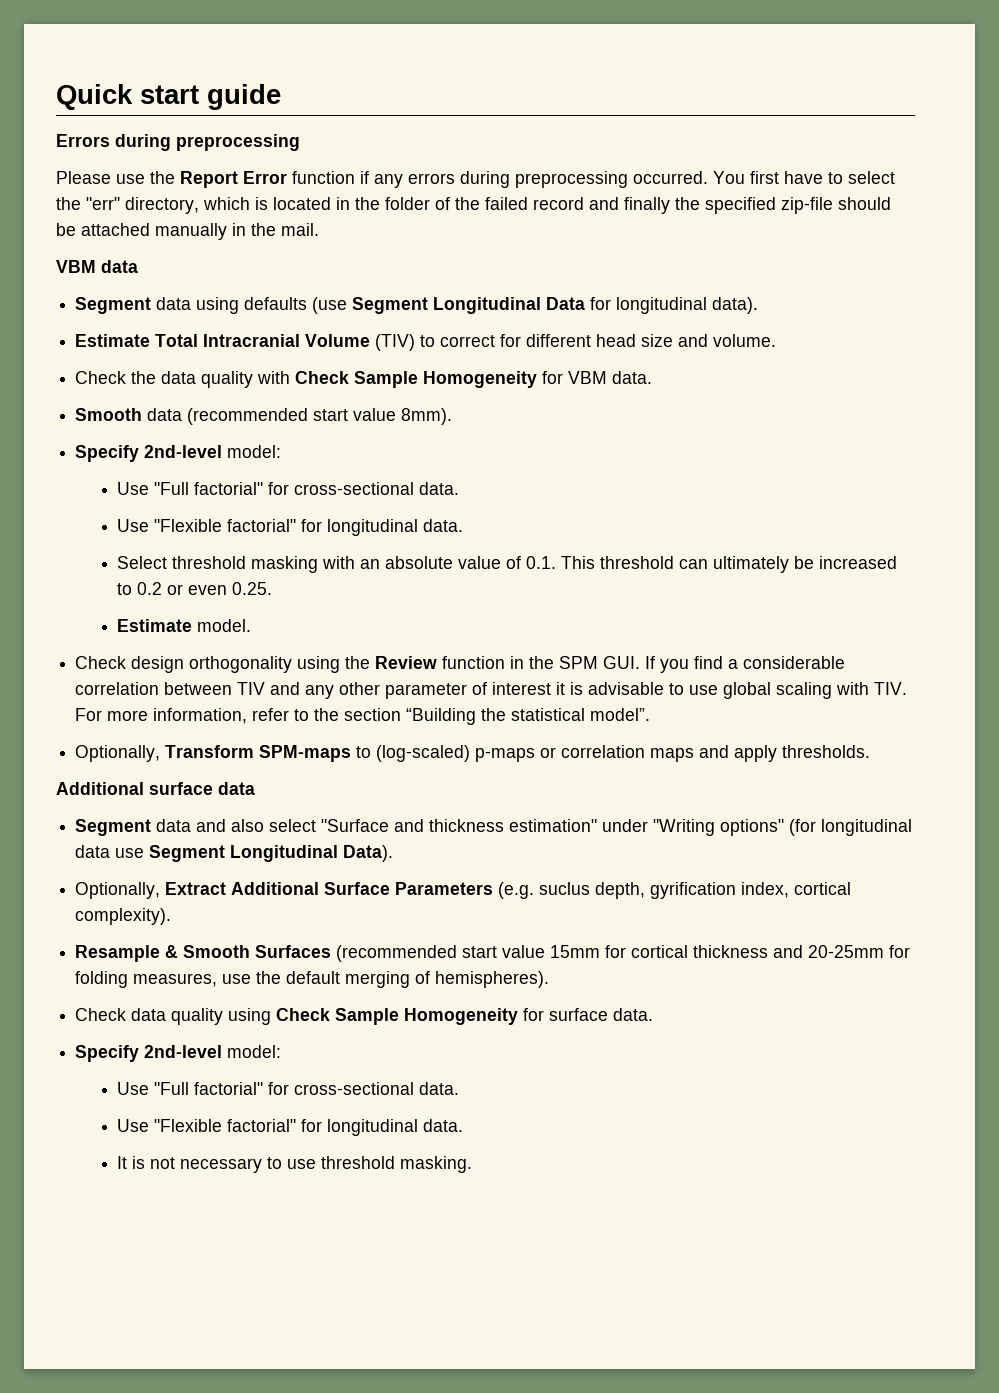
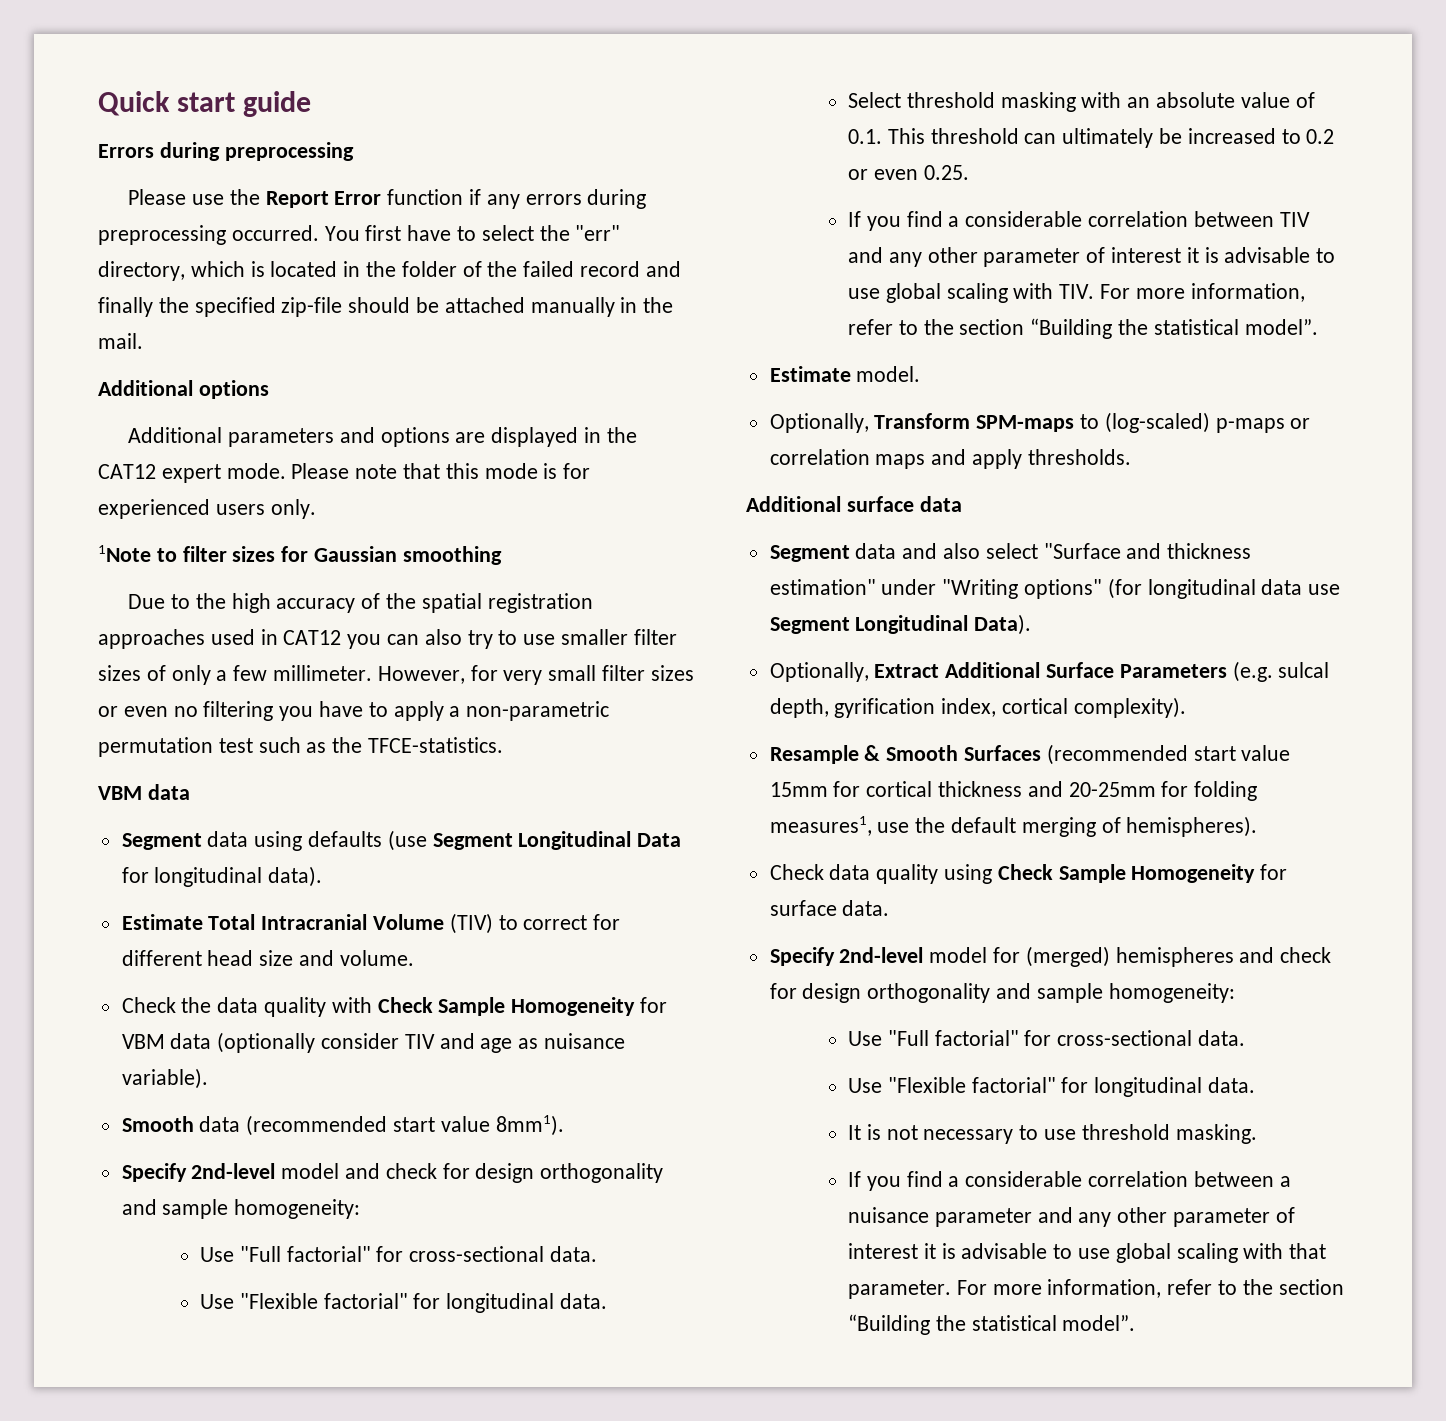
+ Additional options
+ Additional parameters and options are displayed in the CAT12 expert mode. Please note that this mode is for experienced users only.
+ 1Note to filter sizes for Gaussian smoothing
+ Due to the high accuracy of the spatial registration approaches used in CAT12 you can also try to use smaller filter sizes of only a few millimeter. However, for very small filter sizes or even no filtering you have to apply a non-parametric permutation test such as the TFCE-statistics.
- Check the data quality with Check Sample Homogeneity for VBM data.
+ Check the data quality with Check Sample Homogeneity for VBM data (optionally consider TIV and age as nuisance variable).
- Smooth data (recommended start value 8mm).
- Specify 2nd-level model:
+ Smooth data (recommended start value 8mm1).
+ Specify 2nd-level model and check for design orthogonality and sample homogeneity:
- Estimate model.
- Check design orthogonality using the Review function in the SPM GUI. If you find a considerable correlation between TIV and any other parameter of interest it is advisable to use global scaling with TIV. For more information, refer to the section “Building the statistical model”.
+ If you find a considerable correlation between TIV and any other parameter of interest it is advisable to use global scaling with TIV. For more information, refer to the section “Building the statistical model”.
+ Estimate model.
- Optionally, Extract Additional Surface Parameters (e.g. suclus depth, gyrification index, cortical complexity).
+ Optionally, Extract Additional Surface Parameters (e.g. sulcal depth, gyrification index, cortical complexity).
- Resample & Smooth Surfaces (recommended start value 15mm for cortical thickness and 20-25mm for folding measures, use the default merging of hemispheres).
+ Resample & Smooth Surfaces (recommended start value 15mm for cortical thickness and 20-25mm for folding measures1, use the default merging of hemispheres).
  Check data quality using Check Sample Homogeneity for surface data.
- Specify 2nd-level model:
+ Specify 2nd-level model for (merged) hemispheres and check for design orthogonality and sample homogeneity:
+ If you find a considerable correlation between a nuisance parameter and any other parameter of interest it is advisable to use global scaling with that parameter. For more information, refer to the section “Building the statistical model”.

